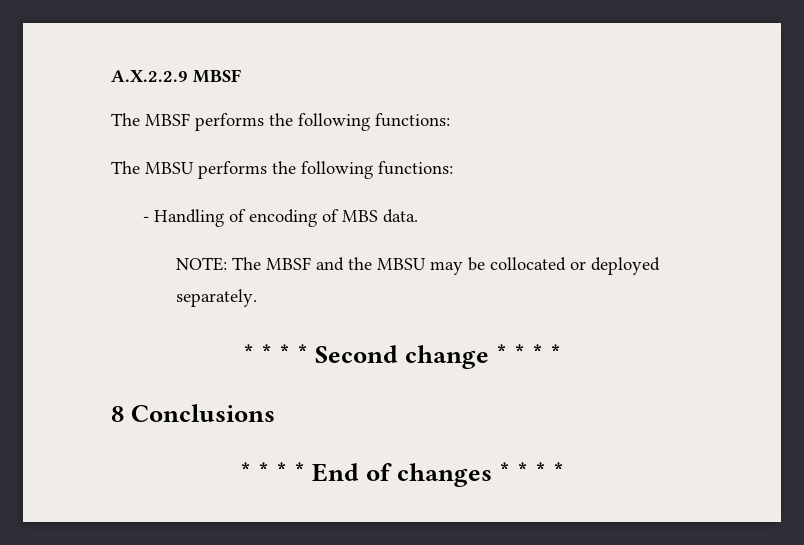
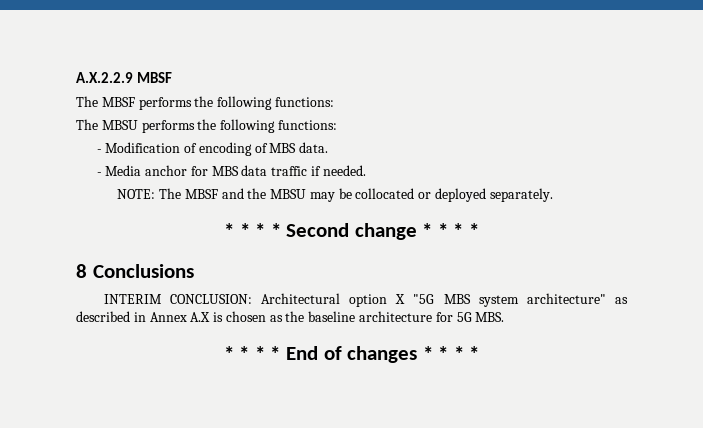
- - Handling of encoding of MBS data.
+ - Modification of encoding of MBS data.
+ - Media anchor for MBS data traffic if needed.
+ INTERIM CONCLUSION: Architectural option X "5G MBS system architecture" as described in Annex A.X is chosen as the baseline architecture for 5G MBS.

